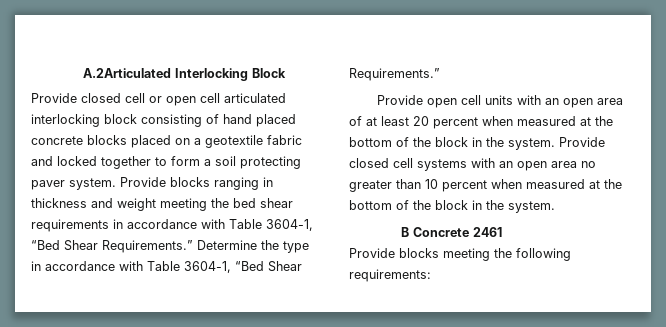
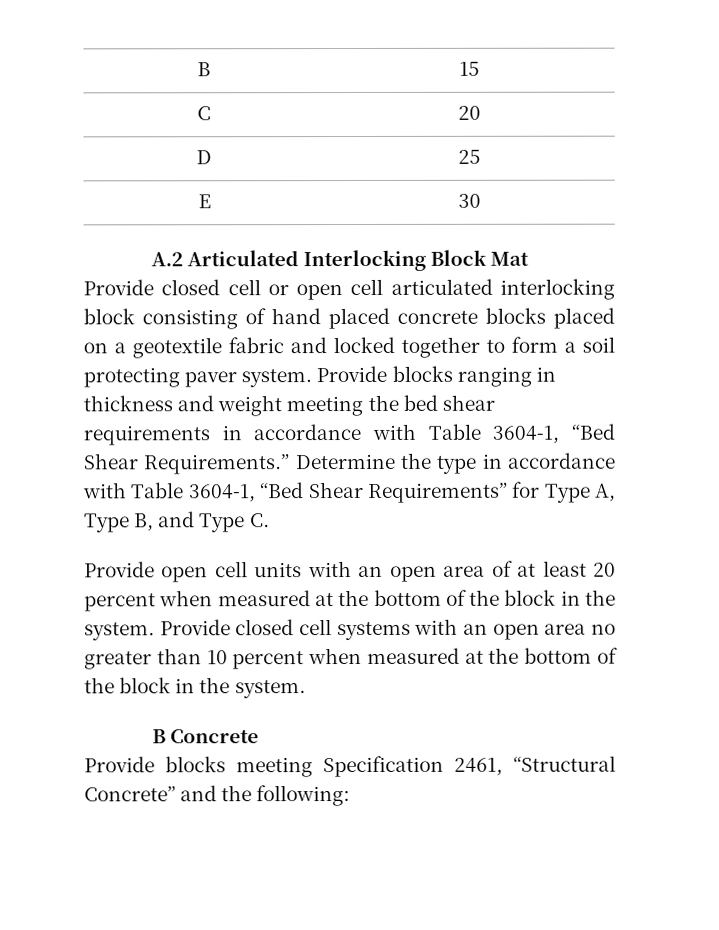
- A.2Articulated Interlocking Block
+ B | 15
+ C | 20
+ D | 25
+ E | 30
+ A.2 Articulated Interlocking Block Mat
- Determine the type in accordance with Table 3604-1, “Bed Shear Requirements.”
+ Determine the type in accordance with Table 3604-1, “Bed Shear Requirements” for Type A, Type B, and Type C.
- B Concrete 2461
+ B Concrete
- Provide blocks meeting the following requirements:
+ Provide blocks meeting Specification 2461, “Structural Concrete” and the following:

